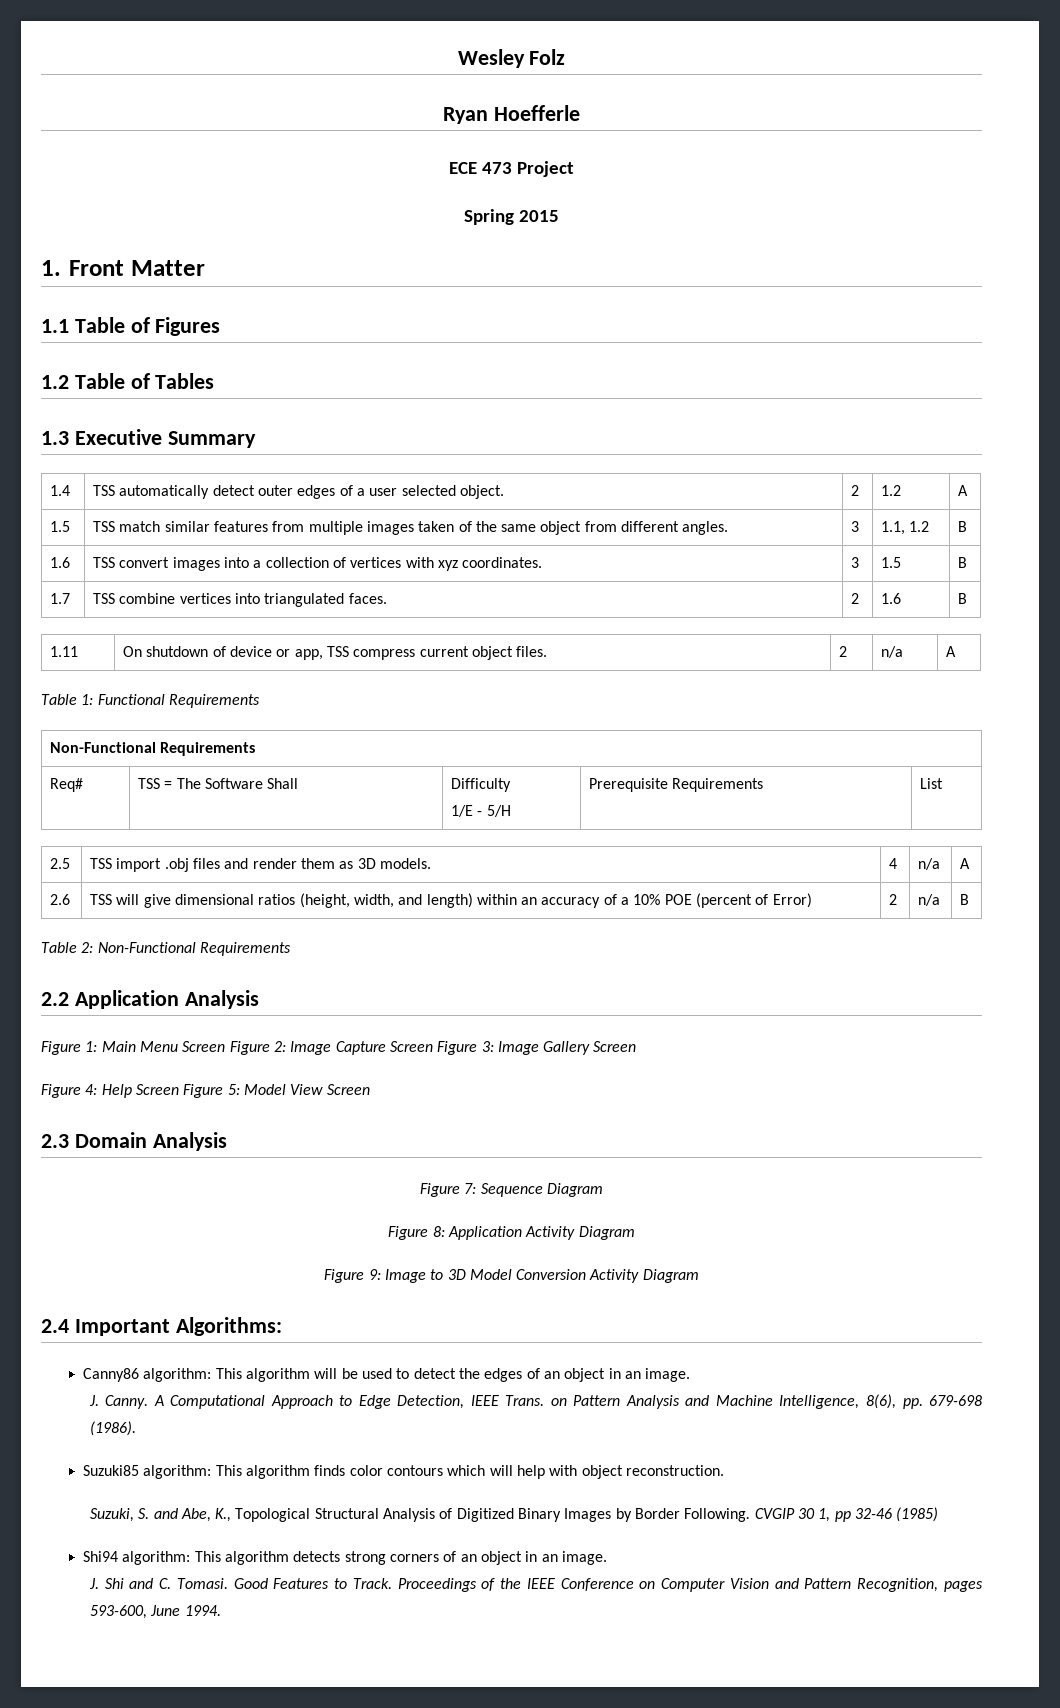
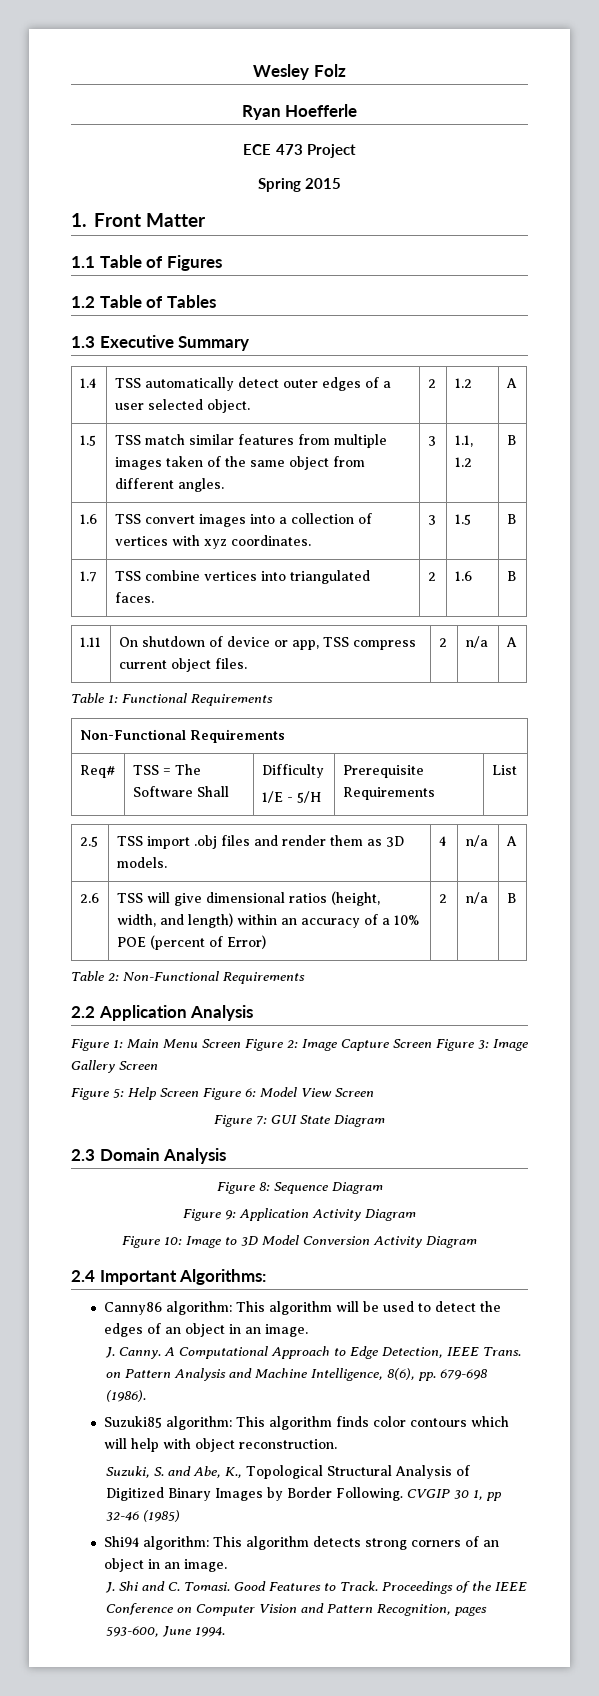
- Figure 4: Help Screen Figure 5: Model View Screen
+ Figure 5: Help Screen Figure 6: Model View Screen
+ Figure 7: GUI State Diagram
- Figure 7: Sequence Diagram
+ Figure 8: Sequence Diagram
- Figure 8: Application Activity Diagram
+ Figure 9: Application Activity Diagram
- Figure 9: Image to 3D Model Conversion Activity Diagram
+ Figure 10: Image to 3D Model Conversion Activity Diagram

